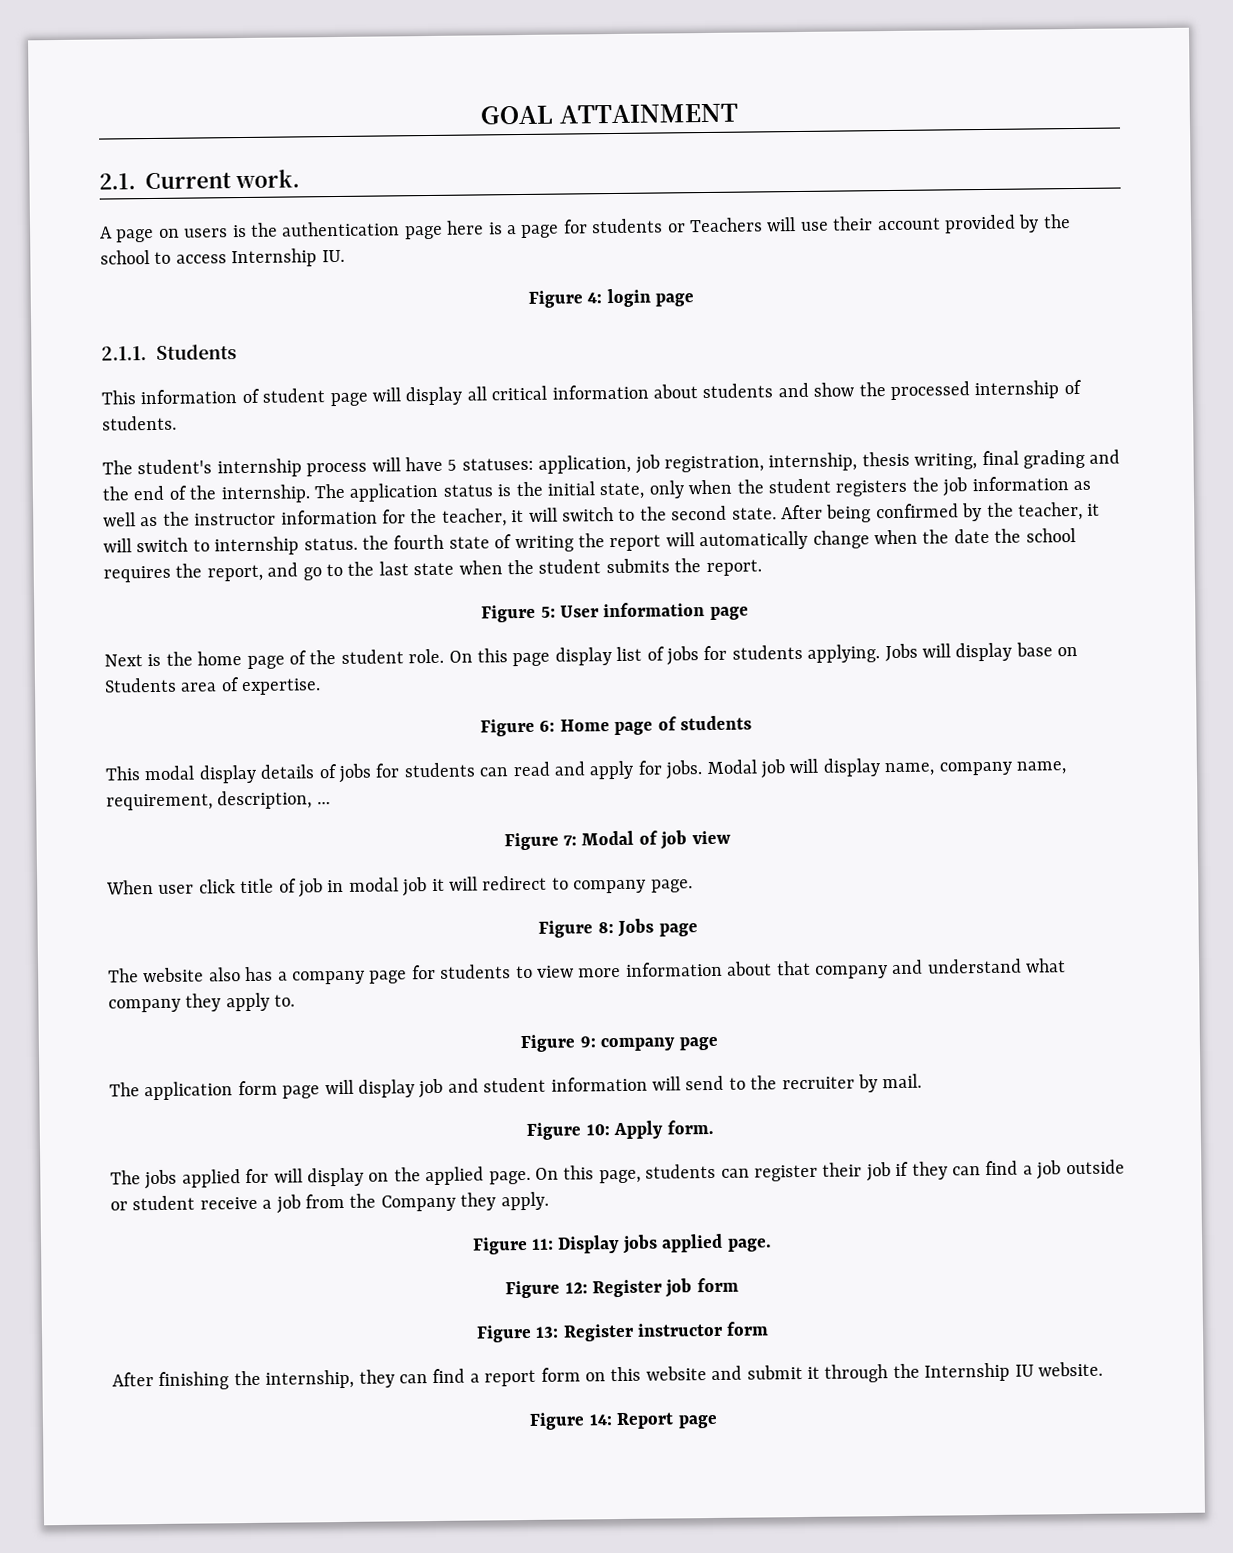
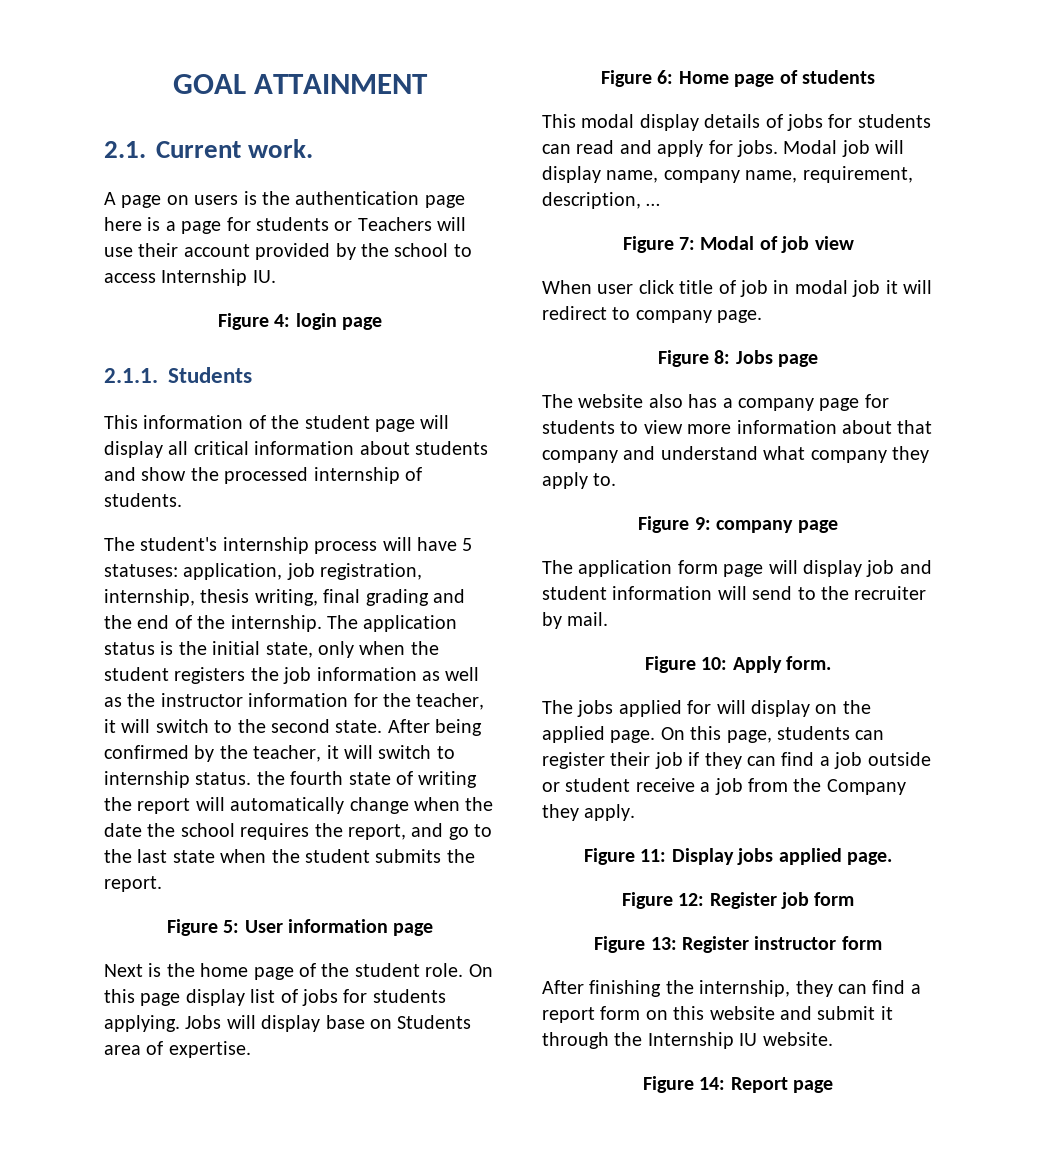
- This information of student page will display all critical information about students and show the processed internship of students.
+ This information of the student page will display all critical information about students and show the processed internship of students.

